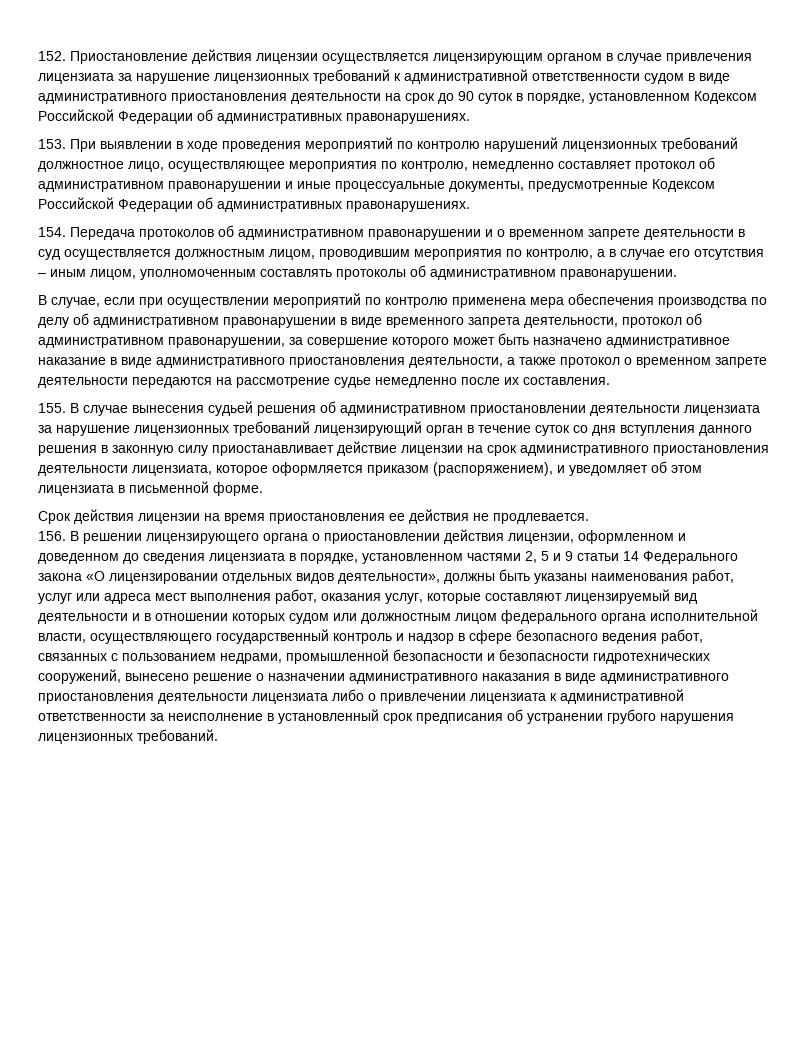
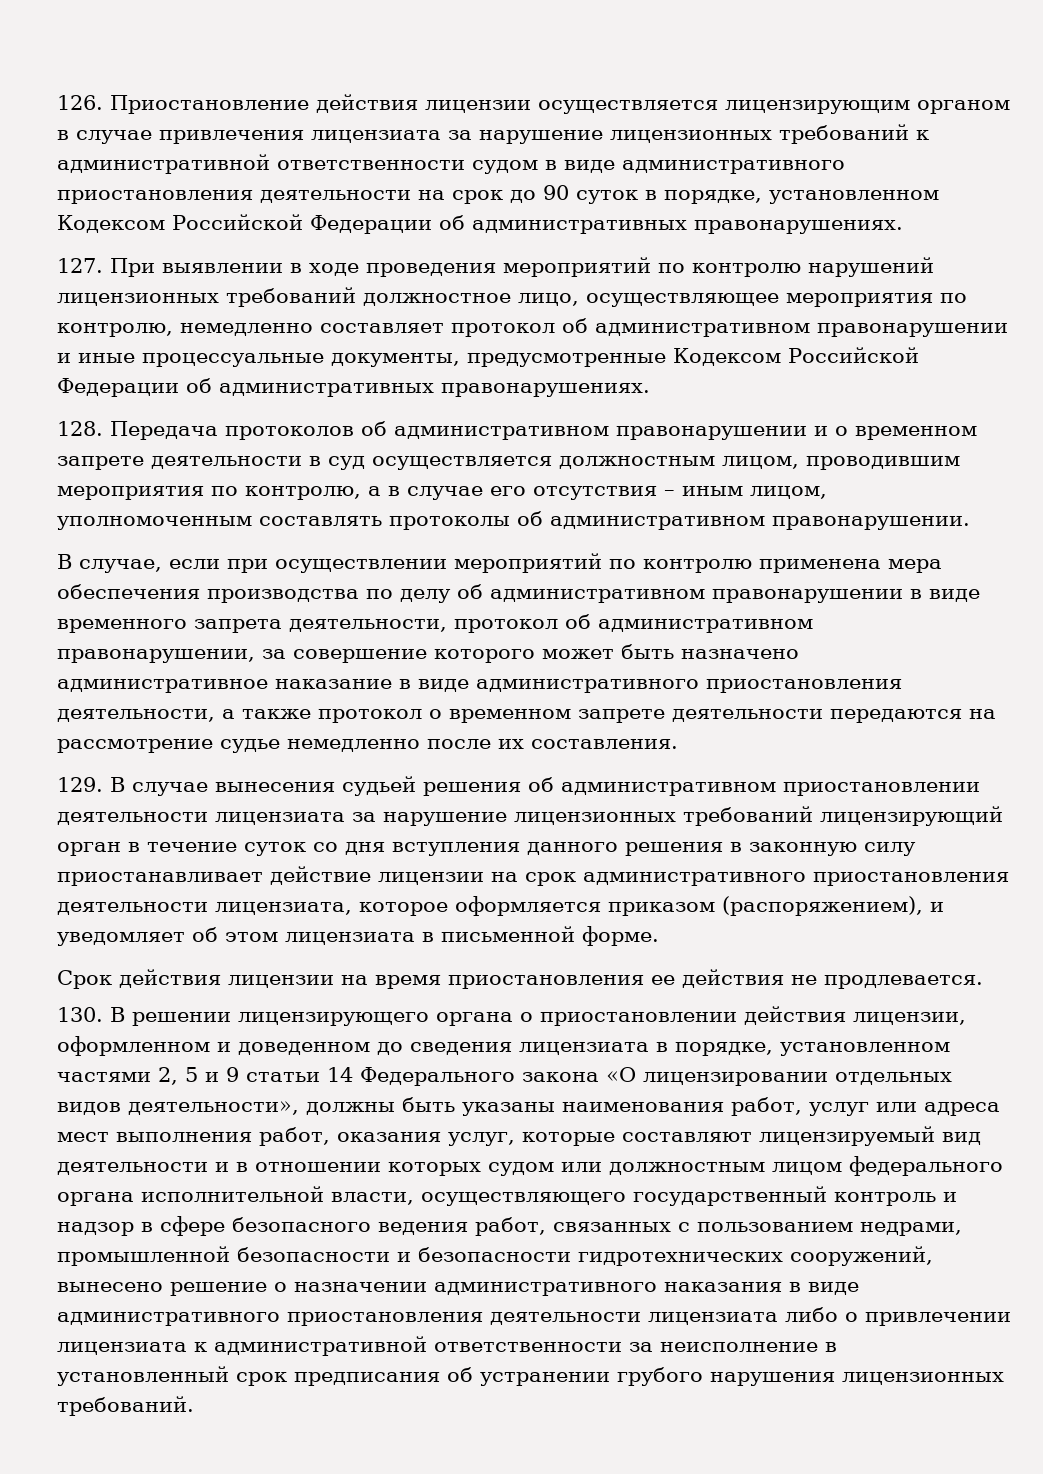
- 152. Приостановление действия лицензии осуществляется лицензирующим органом в случае привлечения лицензиата за нарушение лицензионных требований к административной ответственности судом в виде административного приостановления деятельности на срок до 90 суток в порядке, установленном Кодексом Российской Федерации об административных правонарушениях.
+ 126. Приостановление действия лицензии осуществляется лицензирующим органом в случае привлечения лицензиата за нарушение лицензионных требований к административной ответственности судом в виде административного приостановления деятельности на срок до 90 суток в порядке, установленном Кодексом Российской Федерации об административных правонарушениях.
- 153. При выявлении в ходе проведения мероприятий по контролю нарушений лицензионных требований должностное лицо, осуществляющее мероприятия по контролю, немедленно составляет протокол об административном правонарушении и иные процессуальные документы, предусмотренные Кодексом Российской Федерации об административных правонарушениях.
+ 127. При выявлении в ходе проведения мероприятий по контролю нарушений лицензионных требований должностное лицо, осуществляющее мероприятия по контролю, немедленно составляет протокол об административном правонарушении и иные процессуальные документы, предусмотренные Кодексом Российской Федерации об административных правонарушениях.
- 154. Передача протоколов об административном правонарушении и о временном запрете деятельности в суд осуществляется должностным лицом, проводившим мероприятия по контролю, а в случае его отсутствия – иным лицом, уполномоченным составлять протоколы об административном правонарушении.
+ 128. Передача протоколов об административном правонарушении и о временном запрете деятельности в суд осуществляется должностным лицом, проводившим мероприятия по контролю, а в случае его отсутствия – иным лицом, уполномоченным составлять протоколы об административном правонарушении.
- 155. В случае вынесения судьей решения об административном приостановлении деятельности лицензиата за нарушение лицензионных требований лицензирующий орган в течение суток со дня вступления данного решения в законную силу приостанавливает действие лицензии на срок административного приостановления деятельности лицензиата, которое оформляется приказом (распоряжением), и уведомляет об этом лицензиата в письменной форме.
+ 129. В случае вынесения судьей решения об административном приостановлении деятельности лицензиата за нарушение лицензионных требований лицензирующий орган в течение суток со дня вступления данного решения в законную силу приостанавливает действие лицензии на срок административного приостановления деятельности лицензиата, которое оформляется приказом (распоряжением), и уведомляет об этом лицензиата в письменной форме.
- 156. В решении лицензирующего органа о приостановлении действия лицензии, оформленном и доведенном до сведения лицензиата в порядке, установленном частями 2, 5 и 9 статьи 14 Федерального закона «О лицензировании отдельных видов деятельности», должны быть указаны наименования работ, услуг или адреса мест выполнения работ, оказания услуг, которые составляют лицензируемый вид деятельности и в отношении которых судом или должностным лицом федерального органа исполнительной власти, осуществляющего государственный контроль и надзор в сфере безопасного ведения работ, связанных с пользованием недрами, промышленной безопасности и безопасности гидротехнических сооружений, вынесено решение о назначении административного наказания в виде административного приостановления деятельности лицензиата либо о привлечении лицензиата к административной ответственности за неисполнение в установленный срок предписания об устранении грубого нарушения лицензионных требований.
+ 130. В решении лицензирующего органа о приостановлении действия лицензии, оформленном и доведенном до сведения лицензиата в порядке, установленном частями 2, 5 и 9 статьи 14 Федерального закона «О лицензировании отдельных видов деятельности», должны быть указаны наименования работ, услуг или адреса мест выполнения работ, оказания услуг, которые составляют лицензируемый вид деятельности и в отношении которых судом или должностным лицом федерального органа исполнительной власти, осуществляющего государственный контроль и надзор в сфере безопасного ведения работ, связанных с пользованием недрами, промышленной безопасности и безопасности гидротехнических сооружений, вынесено решение о назначении административного наказания в виде административного приостановления деятельности лицензиата либо о привлечении лицензиата к административной ответственности за неисполнение в установленный срок предписания об устранении грубого нарушения лицензионных требований.

